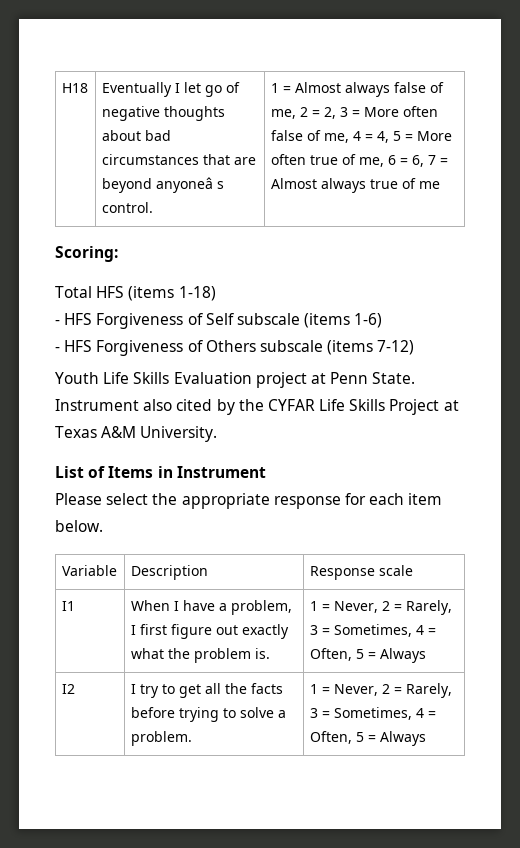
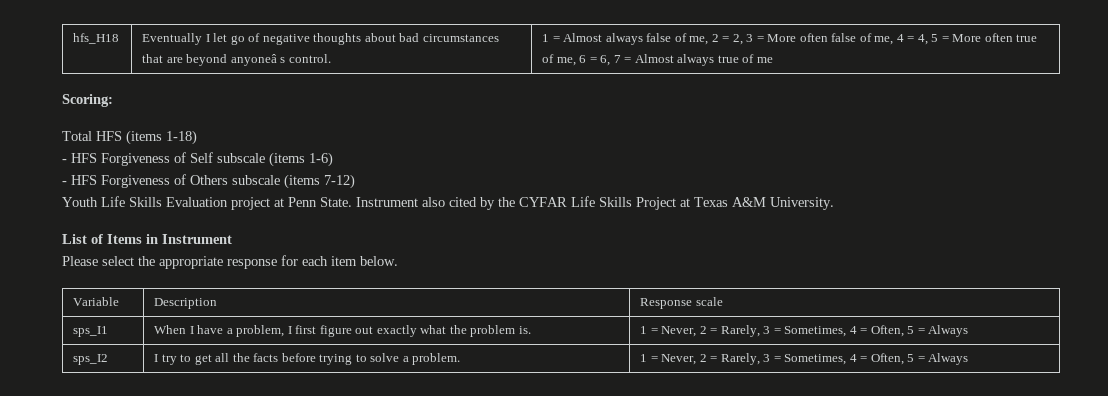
- H18
+ hfs_H18
- I1 | When I have a problem, I first figure out exactly what the problem is. | 1 = Never, 2 = Rarely, 3 = Sometimes, 4 = Often, 5 = Always
+ sps_I1 | When I have a problem, I first figure out exactly what the problem is. | 1 = Never, 2 = Rarely, 3 = Sometimes, 4 = Often, 5 = Always
- I2 | I try to get all the facts before trying to solve a problem. | 1 = Never, 2 = Rarely, 3 = Sometimes, 4 = Often, 5 = Always
+ sps_I2 | I try to get all the facts before trying to solve a problem. | 1 = Never, 2 = Rarely, 3 = Sometimes, 4 = Often, 5 = Always

